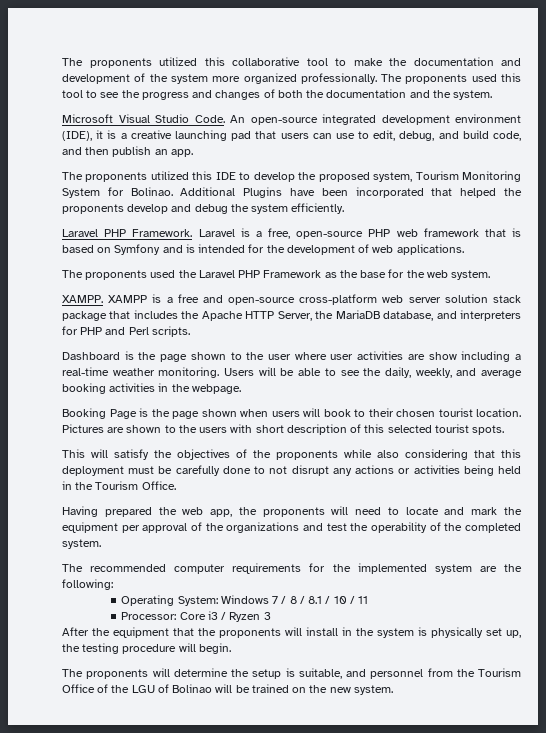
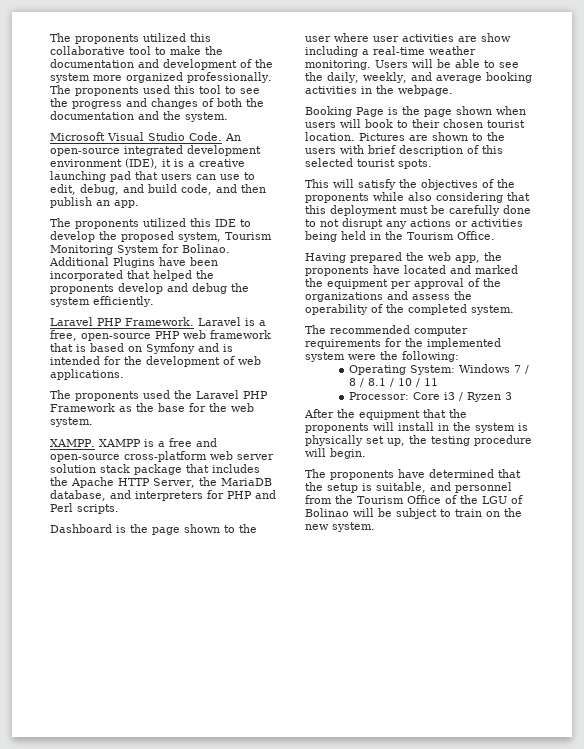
- Pictures are shown to the users with short description of this selected tourist spots.
+ Pictures are shown to the users with brief description of this selected tourist spots.
- Having prepared the web app, the proponents will need to locate and mark the equipment per approval of the organizations and test the operability of the completed system.
+ Having prepared the web app, the proponents have located and marked the equipment per approval of the organizations and assess the operability of the completed system.
- The recommended computer requirements for the implemented system are the following:
+ The recommended computer requirements for the implemented system were the following:
- The proponents will determine the setup is suitable, and personnel from the Tourism Office of the LGU of Bolinao will be trained on the new system.
+ The proponents have determined that the setup is suitable, and personnel from the Tourism Office of the LGU of Bolinao will be subject to train on the new system.

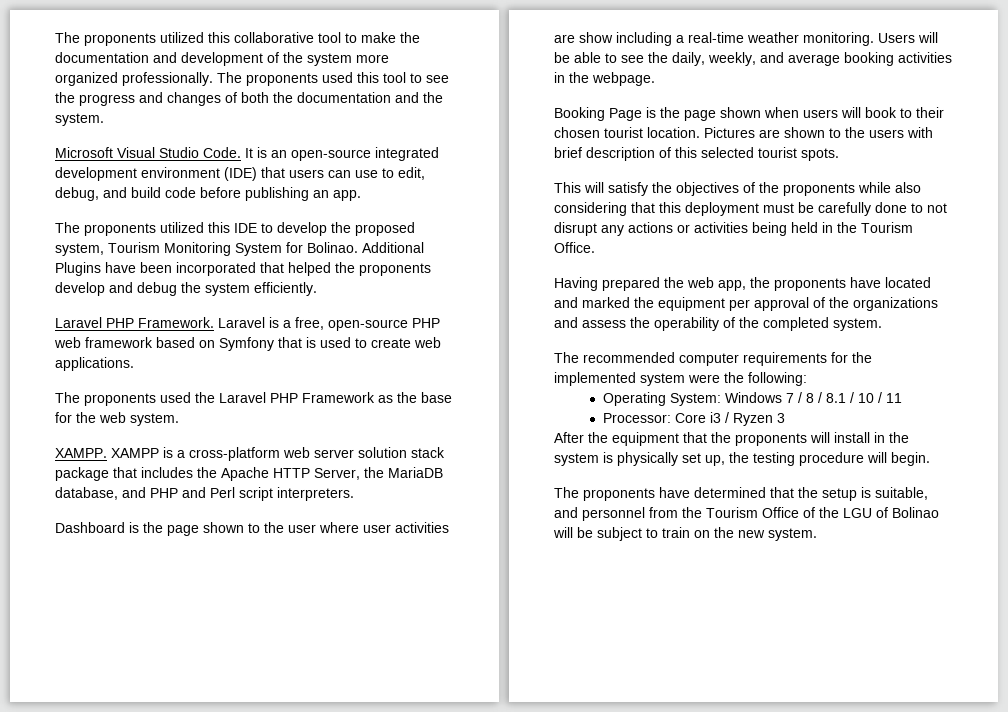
- An open-source integrated development environment (IDE), it is a creative launching pad that users can use to edit, debug, and build code, and then publish an app.
+ It is an open-source integrated development environment (IDE) that users can use to edit, debug, and build code before publishing an app.
- Laravel is a free, open-source PHP web framework that is based on Symfony and is intended for the development of web applications.
+ Laravel is a free, open-source PHP web framework based on Symfony that is used to create web applications.
- XAMPP is a free and open-source cross-platform web server solution stack package that includes the Apache HTTP Server, the MariaDB database, and interpreters for PHP and Perl scripts.
+ XAMPP is a cross-platform web server solution stack package that includes the Apache HTTP Server, the MariaDB database, and PHP and Perl script interpreters.

